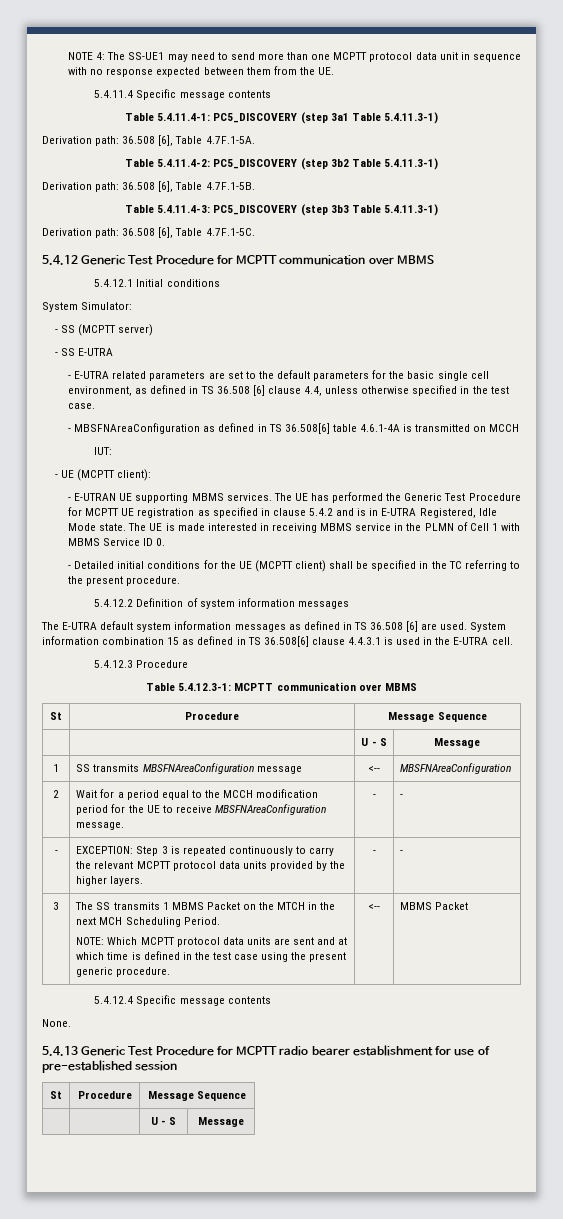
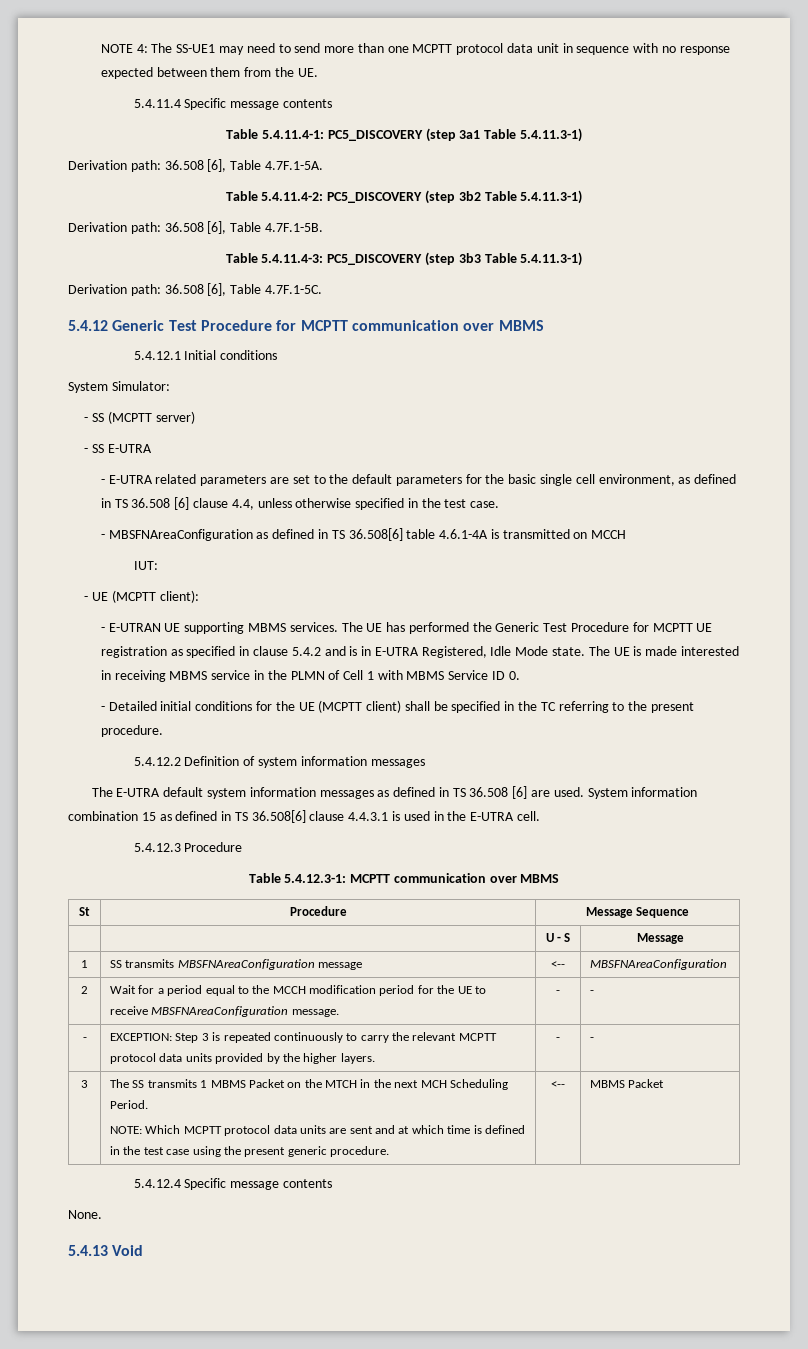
- 5.4.13 Generic Test Procedure for MCPTT radio bearer establishment for use of pre-established session
- St | Procedure | Message Sequence
- | | U - S | Message
+ 5.4.13 Void

